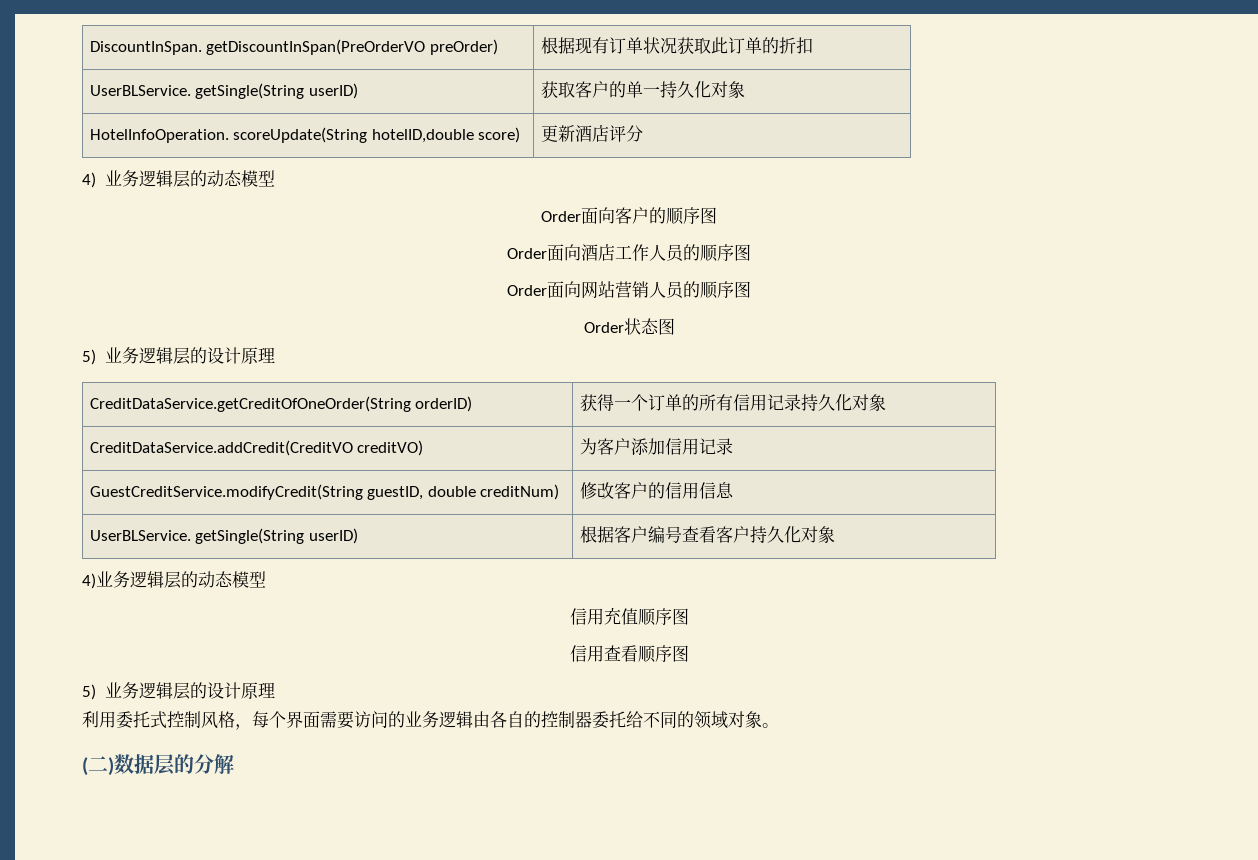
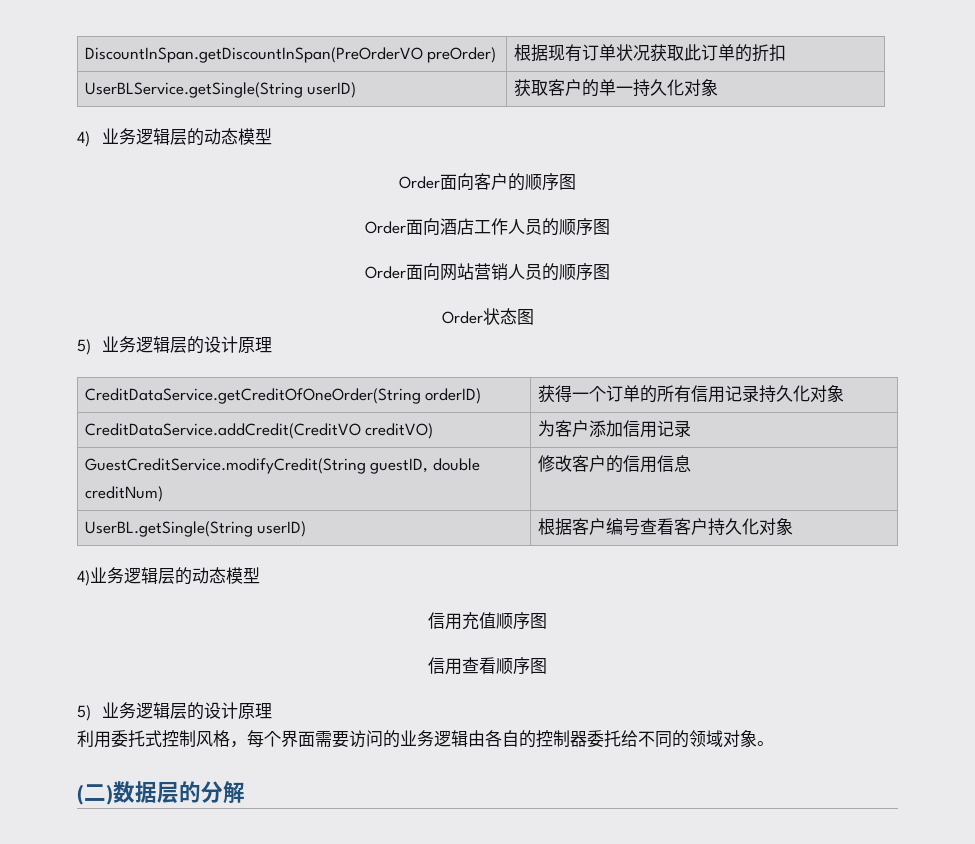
- DiscountInSpan. getDiscountInSpan(PreOrderVO preOrder) | 根据现有订单状况获取此订单的折扣
+ DiscountInSpan.getDiscountInSpan(PreOrderVO preOrder) | 根据现有订单状况获取此订单的折扣
- UserBLService. getSingle(String userID) | 获取客户的单一持久化对象
+ UserBLService.getSingle(String userID) | 获取客户的单一持久化对象
- HotelInfoOperation. scoreUpdate(String hotelID,double score) | 更新酒店评分
- UserBLService. getSingle(String userID) | 根据客户编号查看客户持久化对象
+ UserBL.getSingle(String userID) | 根据客户编号查看客户持久化对象

